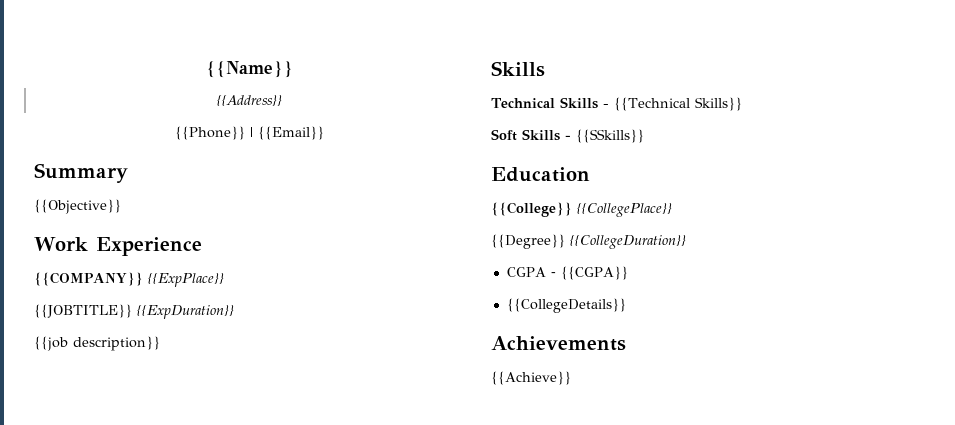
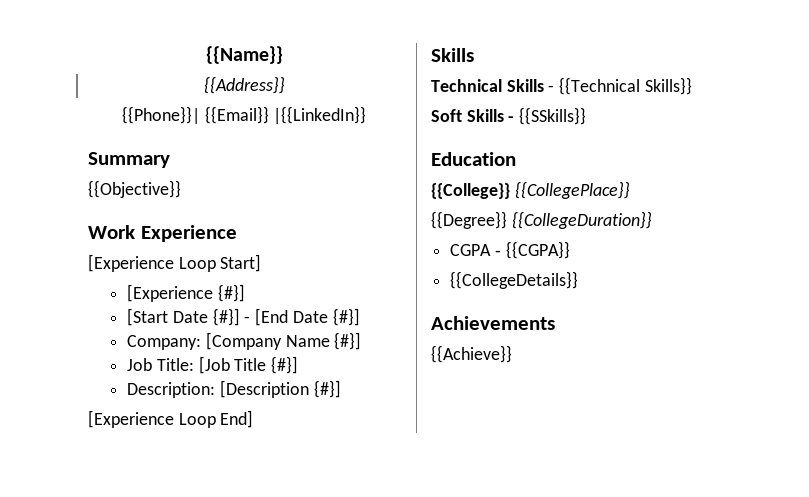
- {{Phone}} | {{Email}}
+ {{Phone}}| {{Email}} |{{LinkedIn}}
- {{COMPANY}} {{ExpPlace}}
- {{JOBTITLE}} {{ExpDuration}}
- {{job description}}
+ [Experience Loop Start]
+ [Experience {#}]
+ [Start Date {#}] - [End Date {#}]
+ Company: [Company Name {#}]
+ Job Title: [Job Title {#}]
+ Description: [Description {#}]
+ [Experience Loop End]

